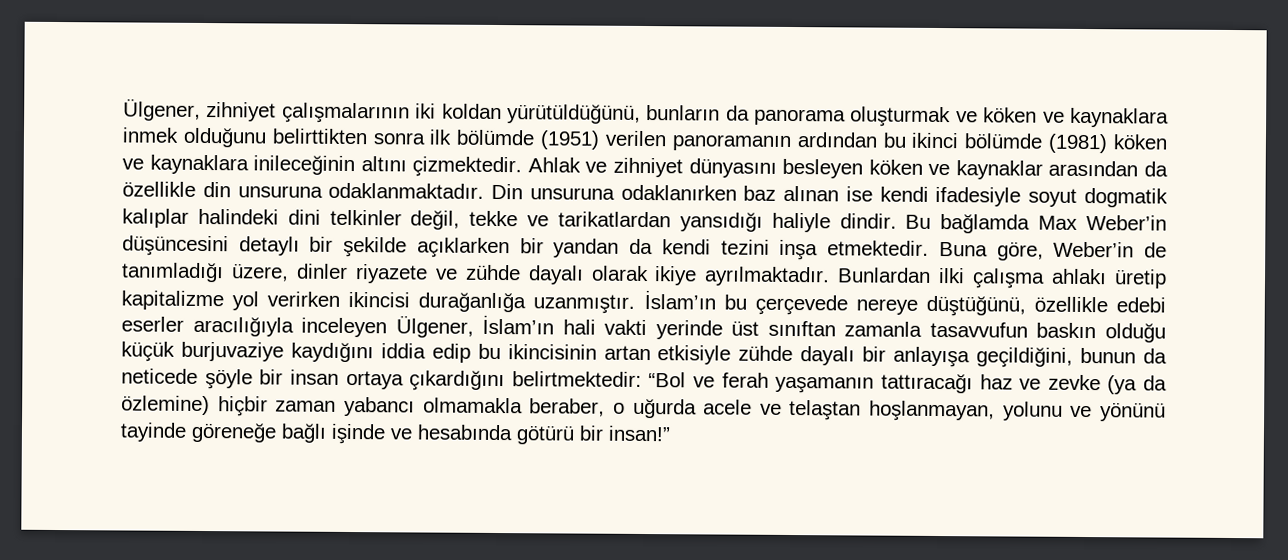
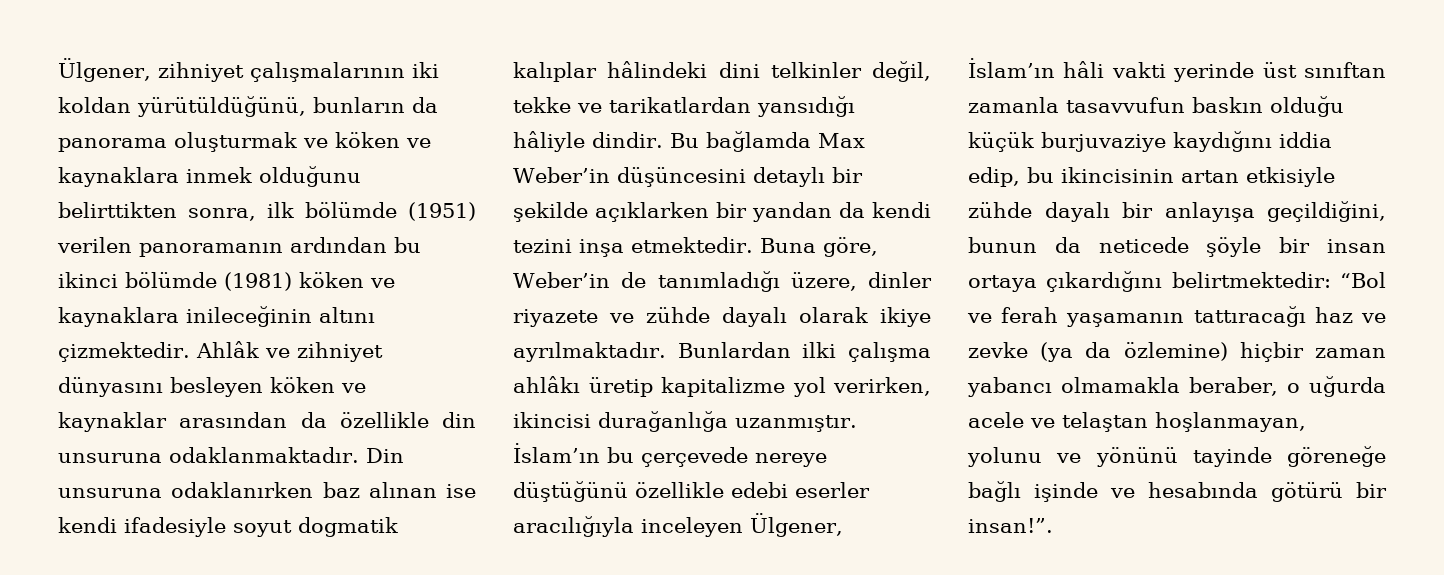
- Ülgener, zihniyet çalışmalarının iki koldan yürütüldüğünü, bunların da panorama oluşturmak ve köken ve kaynaklara inmek olduğunu belirttikten sonra ilk bölümde (1951) verilen panoramanın ardından bu ikinci bölümde (1981) köken ve kaynaklara inileceğinin altını çizmektedir.
+ Ülgener, zihniyet çalışmalarının iki koldan yürütüldüğünü, bunların da panorama oluşturmak ve köken ve kaynaklara inmek olduğunu belirttikten sonra, ilk bölümde (1951) verilen panoramanın ardından bu ikinci bölümde (1981) köken ve kaynaklara inileceğinin altını çizmektedir.
- Ahlak ve zihniyet dünyasını besleyen köken ve kaynaklar arasından da özellikle din unsuruna odaklanmaktadır.
+ Ahlâk ve zihniyet dünyasını besleyen köken ve kaynaklar arasından da özellikle din unsuruna odaklanmaktadır.
- Din unsuruna odaklanırken baz alınan ise kendi ifadesiyle soyut dogmatik kalıplar halindeki dini telkinler değil, tekke ve tarikatlardan yansıdığı haliyle dindir.
+ Din unsuruna odaklanırken baz alınan ise kendi ifadesiyle soyut dogmatik kalıplar hâlindeki dini telkinler değil, tekke ve tarikatlardan yansıdığı hâliyle dindir.
- Bunlardan ilki çalışma ahlakı üretip kapitalizme yol verirken ikincisi durağanlığa uzanmıştır.
+ Bunlardan ilki çalışma ahlâkı üretip kapitalizme yol verirken, ikincisi durağanlığa uzanmıştır.
- İslam’ın bu çerçevede nereye düştüğünü, özellikle edebi eserler aracılığıyla inceleyen Ülgener, İslam’ın hali vakti yerinde üst sınıftan zamanla tasavvufun baskın olduğu küçük burjuvaziye kaydığını iddia edip bu ikincisinin artan etkisiyle zühde dayalı bir anlayışa geçildiğini, bunun da neticede şöyle bir insan ortaya çıkardığını belirtmektedir:
+ İslam’ın bu çerçevede nereye düştüğünü özellikle edebi eserler aracılığıyla inceleyen Ülgener, İslam’ın hâli vakti yerinde üst sınıftan zamanla tasavvufun baskın olduğu küçük burjuvaziye kaydığını iddia edip, bu ikincisinin artan etkisiyle zühde dayalı bir anlayışa geçildiğini, bunun da neticede şöyle bir insan ortaya çıkardığını belirtmektedir:
- “Bol ve ferah yaşamanın tattıracağı haz ve zevke (ya da özlemine) hiçbir zaman yabancı olmamakla beraber, o uğurda acele ve telaştan hoşlanmayan, yolunu ve yönünü tayinde göreneğe bağlı işinde ve hesabında götürü bir insan!”
+ “Bol ve ferah yaşamanın tattıracağı haz ve zevke (ya da özlemine) hiçbir zaman yabancı olmamakla beraber, o uğurda acele ve telaştan hoşlanmayan, yolunu ve yönünü tayinde göreneğe bağlı işinde ve hesabında götürü bir insan!”.

